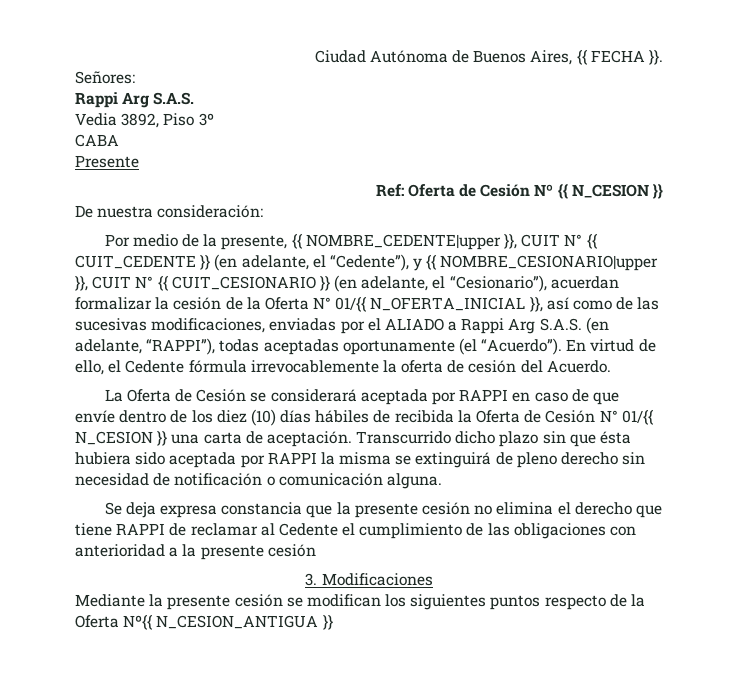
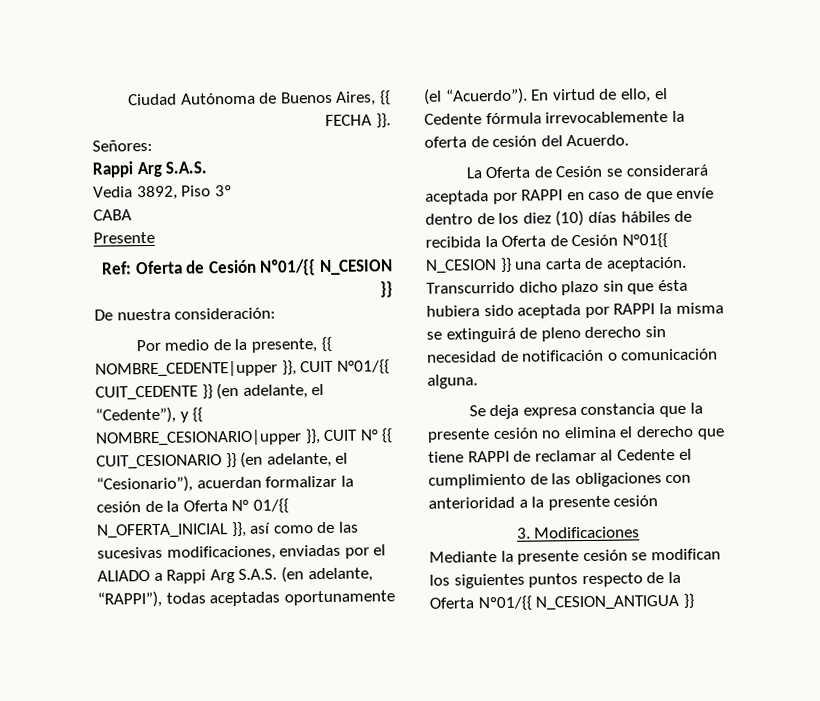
- Ref: Oferta de Cesión Nº {{ N_CESION }}
+ Ref: Oferta de Cesión Nº01/{{ N_CESION }}
- Por medio de la presente, {{ NOMBRE_CEDENTE|upper }}, CUIT N° {{ CUIT_CEDENTE }} (en adelante, el “Cedente”), y {{ NOMBRE_CESIONARIO|upper }}, CUIT N° {{ CUIT_CESIONARIO }} (en adelante, el “Cesionario”), acuerdan formalizar la cesión de la Oferta N° 01/{{ N_OFERTA_INICIAL }}, así como de las sucesivas modificaciones, enviadas por el ALIADO a Rappi Arg S.A.S. (en adelante, “RAPPI”), todas aceptadas oportunamente (el “Acuerdo”).
+ Por medio de la presente, {{ NOMBRE_CEDENTE|upper }}, CUIT N°01/{{ CUIT_CEDENTE }} (en adelante, el “Cedente”), y {{ NOMBRE_CESIONARIO|upper }}, CUIT N° {{ CUIT_CESIONARIO }} (en adelante, el “Cesionario”), acuerdan formalizar la cesión de la Oferta N° 01/{{ N_OFERTA_INICIAL }}, así como de las sucesivas modificaciones, enviadas por el ALIADO a Rappi Arg S.A.S. (en adelante, “RAPPI”), todas aceptadas oportunamente (el “Acuerdo”).
- La Oferta de Cesión se considerará aceptada por RAPPI en caso de que envíe dentro de los diez (10) días hábiles de recibida la Oferta de Cesión N° 01/{{ N_CESION }} una carta de aceptación.
+ La Oferta de Cesión se considerará aceptada por RAPPI en caso de que envíe dentro de los diez (10) días hábiles de recibida la Oferta de Cesión N°01{{ N_CESION }} una carta de aceptación.
- Mediante la presente cesión se modifican los siguientes puntos respecto de la Oferta Nº{{ N_CESION_ANTIGUA }}
+ Mediante la presente cesión se modifican los siguientes puntos respecto de la Oferta Nº01/{{ N_CESION_ANTIGUA }}

